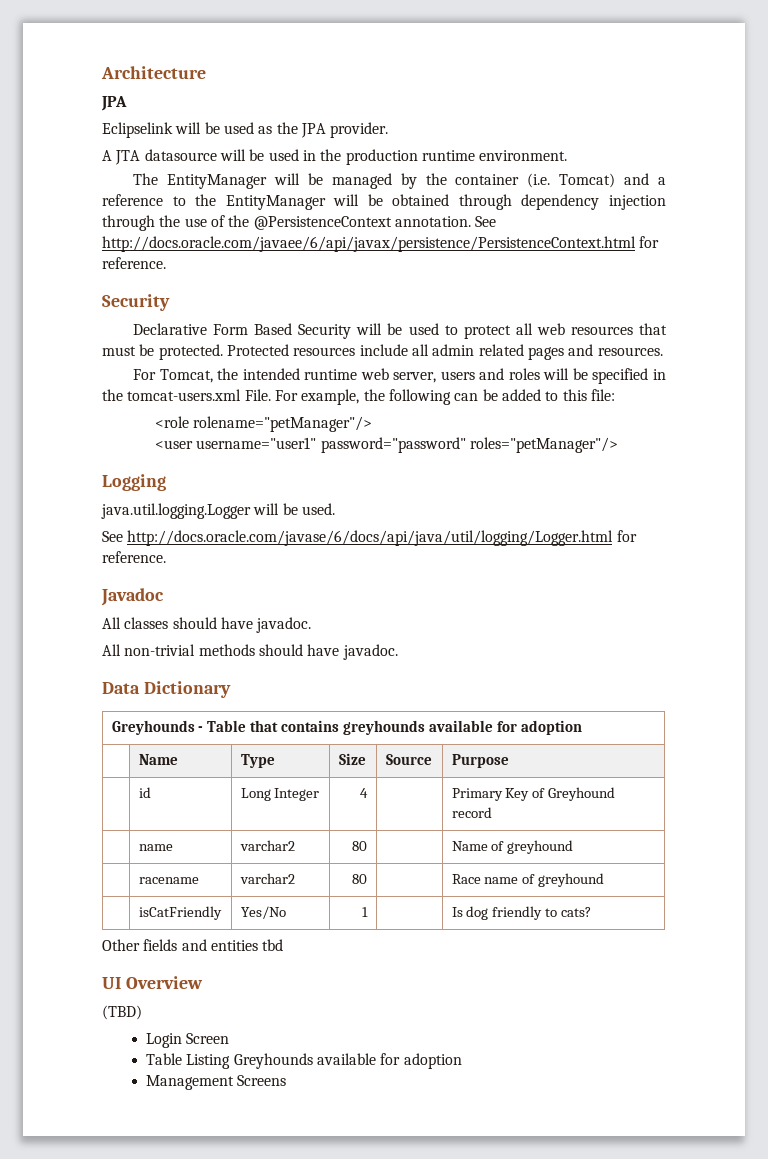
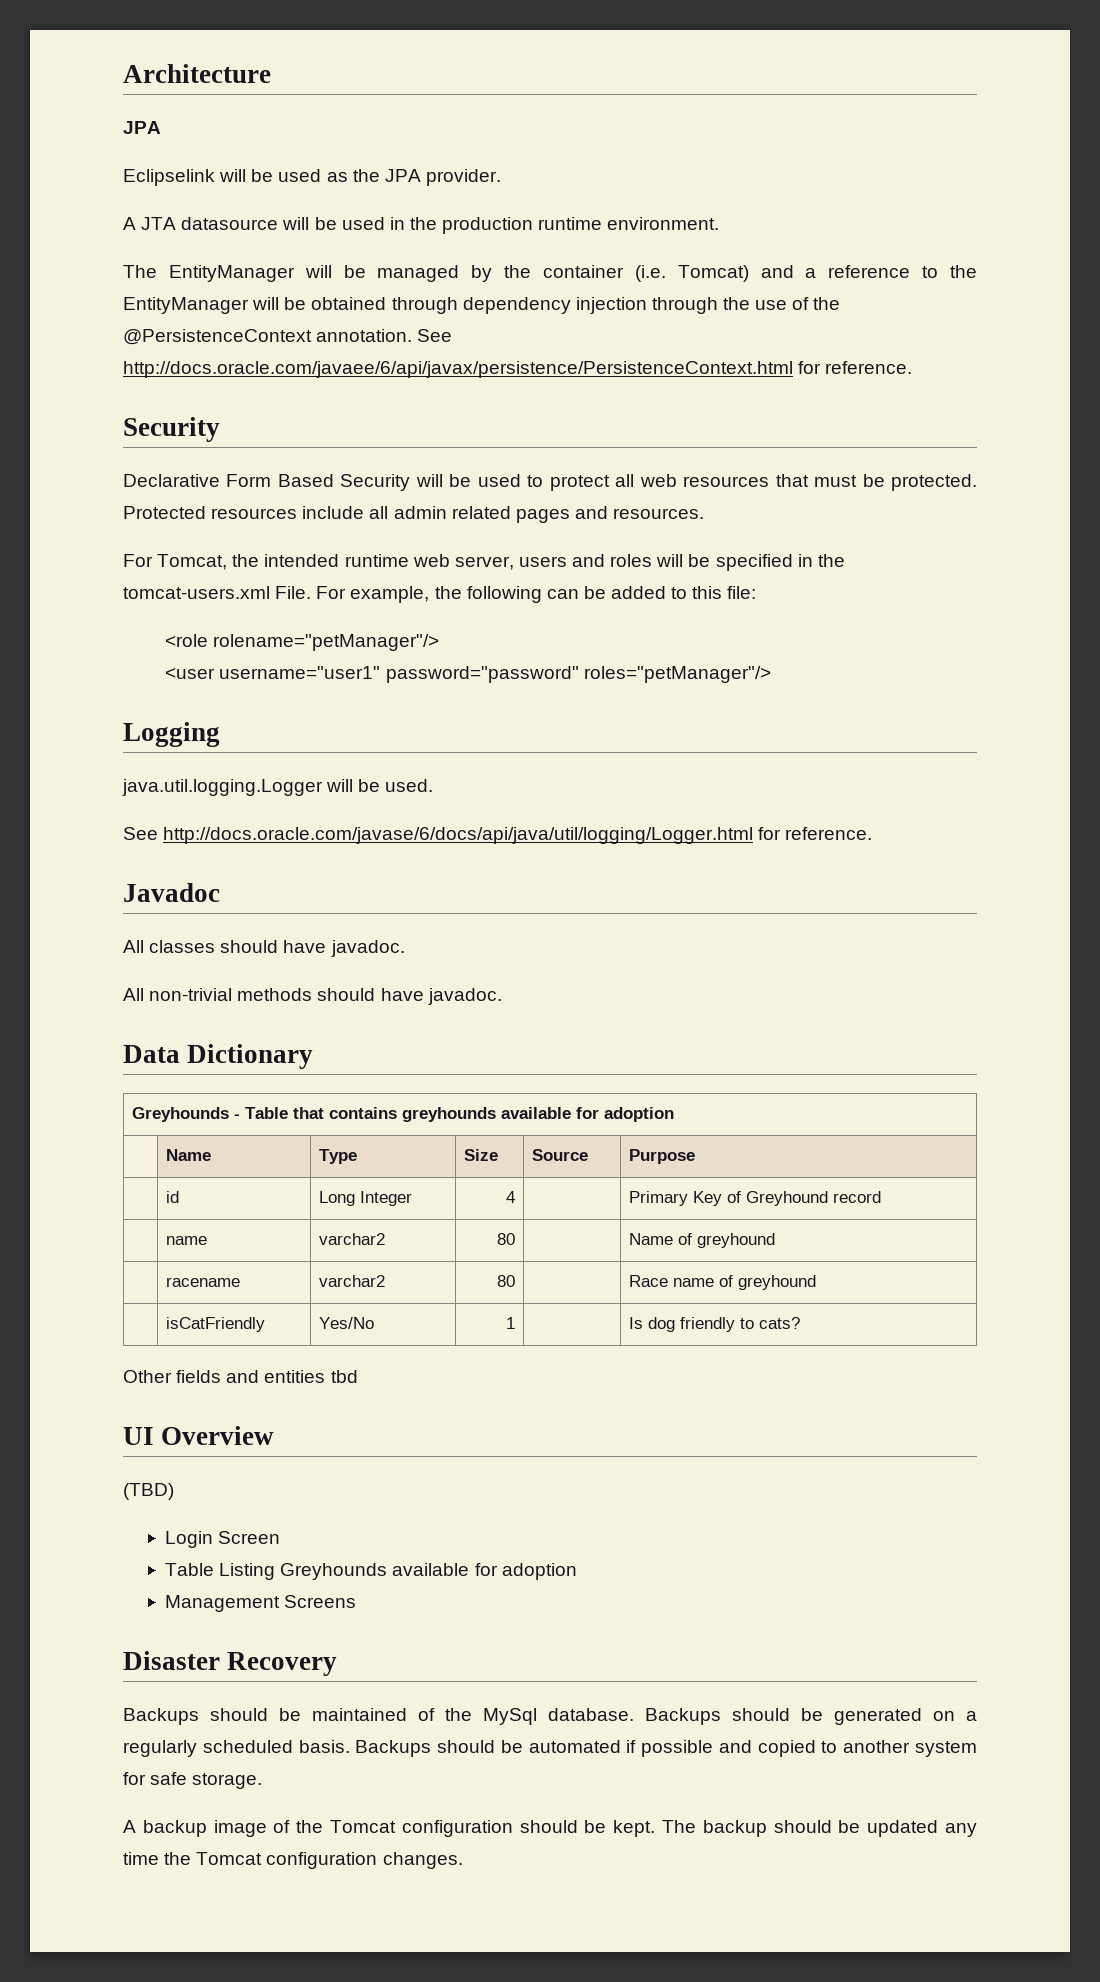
+ Disaster Recovery
+ Backups should be maintained of the MySql database. Backups should be generated on a regularly scheduled basis. Backups should be automated if possible and copied to another system for safe storage.
+ A backup image of the Tomcat configuration should be kept. The backup should be updated any time the Tomcat configuration changes.

